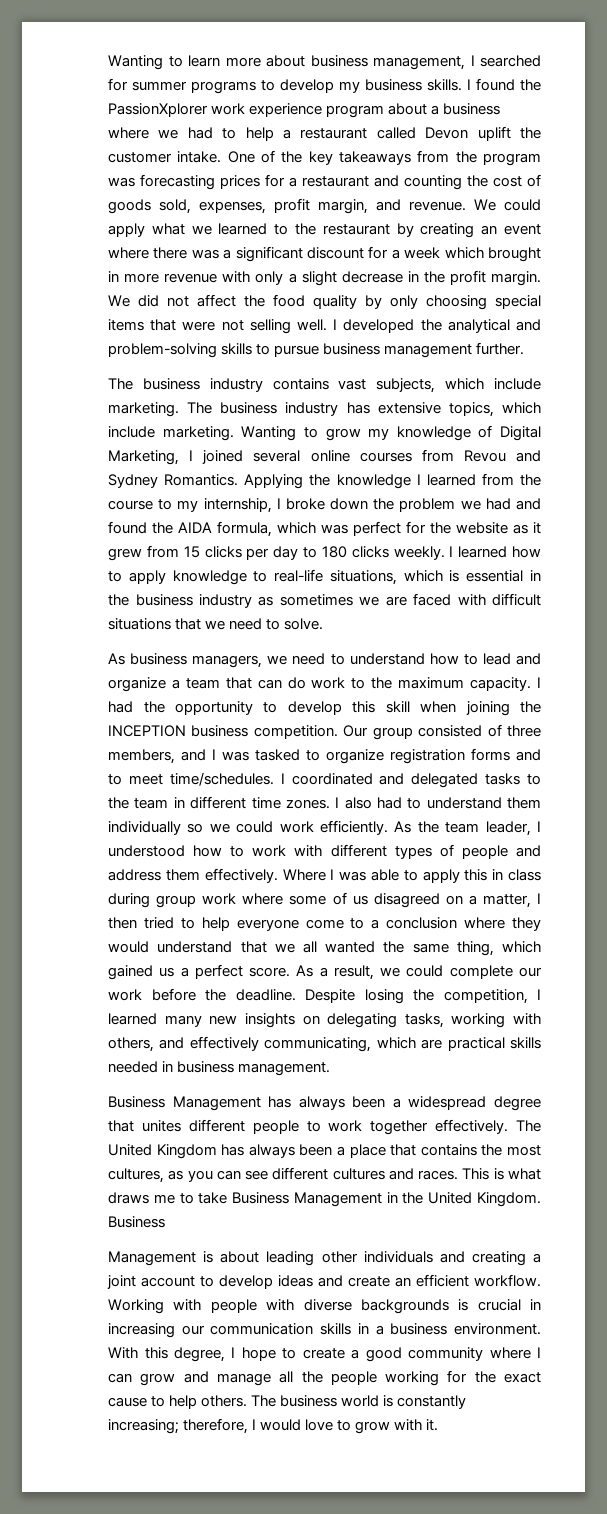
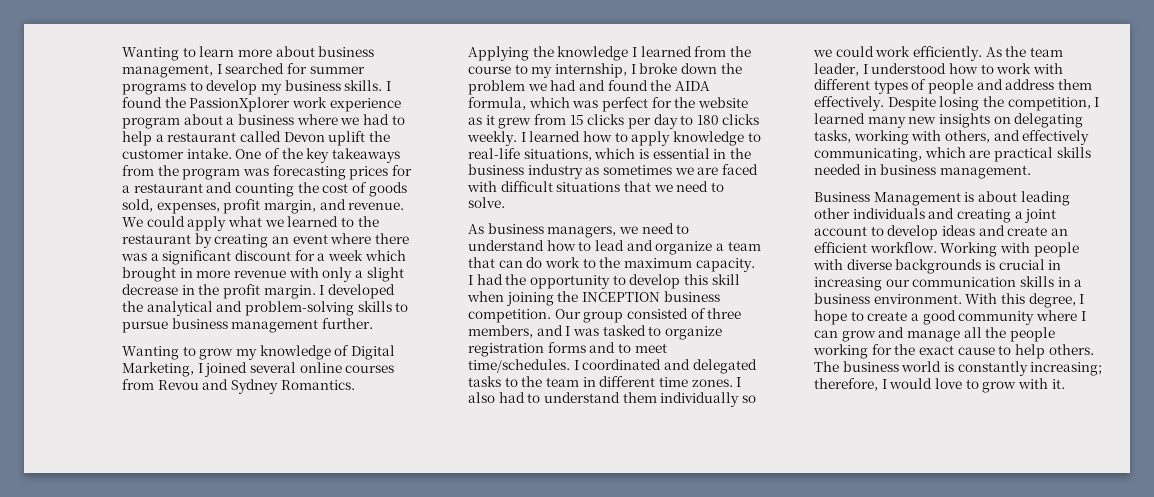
- We did not affect the food quality by only choosing special items that were not selling well.
- The business industry contains vast subjects, which include marketing. The business industry has extensive topics, which include marketing.
- Where I was able to apply this in class during group work where some of us disagreed on a matter, I then tried to help everyone come to a conclusion where they would understand that we all wanted the same thing, which gained us a perfect score. As a result, we could complete our work before the deadline.
- Business Management has always been a widespread degree that unites different people to work together effectively. The United Kingdom has always been a place that contains the most cultures, as you can see different cultures and races. This is what draws me to take Business Management in the United Kingdom. Business
- Management is about leading other individuals and creating a joint account to develop ideas and create an efficient workflow.
+ Business Management is about leading other individuals and creating a joint account to develop ideas and create an efficient workflow.

